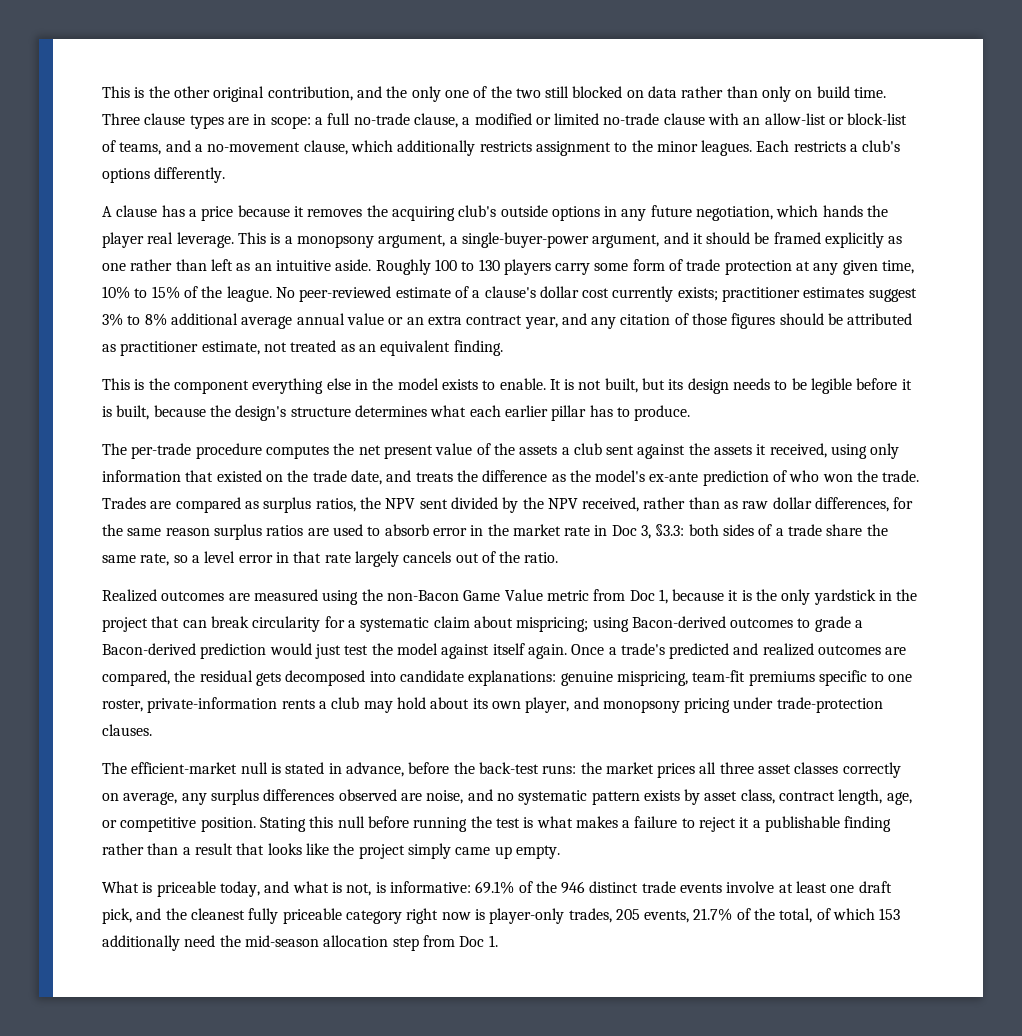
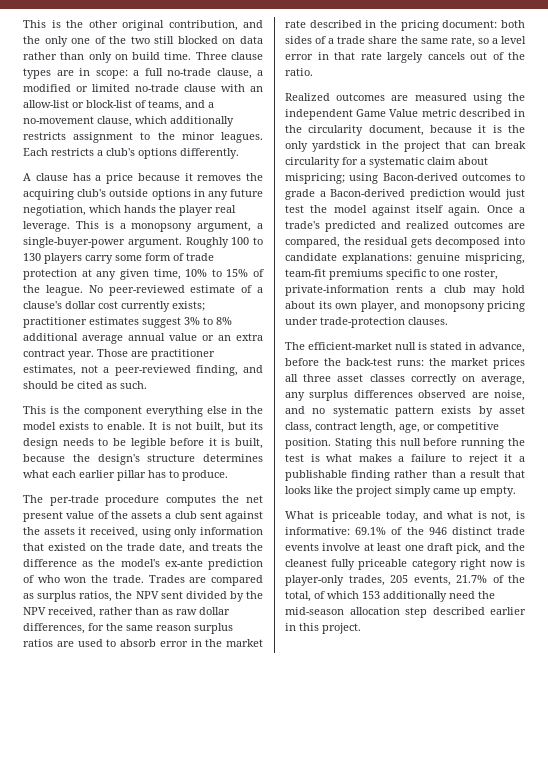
- This is a monopsony argument, a single-buyer-power argument, and it should be framed explicitly as one rather than left as an intuitive aside.
+ This is a monopsony argument, a single-buyer-power argument.
- No peer-reviewed estimate of a clause's dollar cost currently exists; practitioner estimates suggest 3% to 8% additional average annual value or an extra contract year, and any citation of those figures should be attributed as practitioner estimate, not treated as an equivalent finding.
+ No peer-reviewed estimate of a clause's dollar cost currently exists; practitioner estimates suggest 3% to 8% additional average annual value or an extra contract year. Those are practitioner estimates, not a peer-reviewed finding, and should be cited as such.
- Trades are compared as surplus ratios, the NPV sent divided by the NPV received, rather than as raw dollar differences, for the same reason surplus ratios are used to absorb error in the market rate in Doc 3, §3.3: both sides of a trade share the same rate, so a level error in that rate largely cancels out of the ratio.
+ Trades are compared as surplus ratios, the NPV sent divided by the NPV received, rather than as raw dollar differences, for the same reason surplus ratios are used to absorb error in the market rate described in the pricing document: both sides of a trade share the same rate, so a level error in that rate largely cancels out of the ratio.
- Realized outcomes are measured using the non-Bacon Game Value metric from Doc 1, because it is the only yardstick in the project that can break circularity for a systematic claim about mispricing; using Bacon-derived outcomes to grade a Bacon-derived prediction would just test the model against itself again.
+ Realized outcomes are measured using the independent Game Value metric described in the circularity document, because it is the only yardstick in the project that can break circularity for a systematic claim about mispricing; using Bacon-derived outcomes to grade a Bacon-derived prediction would just test the model against itself again.
- What is priceable today, and what is not, is informative: 69.1% of the 946 distinct trade events involve at least one draft pick, and the cleanest fully priceable category right now is player-only trades, 205 events, 21.7% of the total, of which 153 additionally need the mid-season allocation step from Doc 1.
+ What is priceable today, and what is not, is informative: 69.1% of the 946 distinct trade events involve at least one draft pick, and the cleanest fully priceable category right now is player-only trades, 205 events, 21.7% of the total, of which 153 additionally need the mid-season allocation step described earlier in this project.

